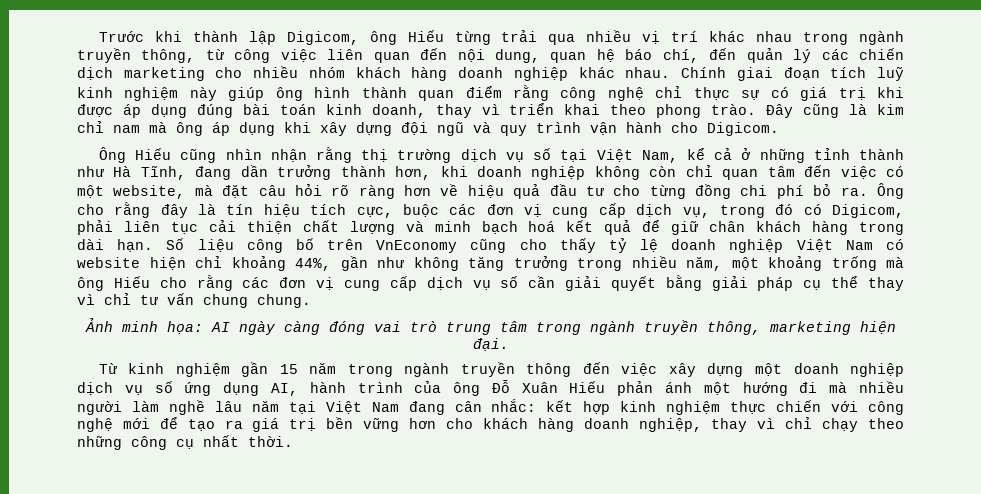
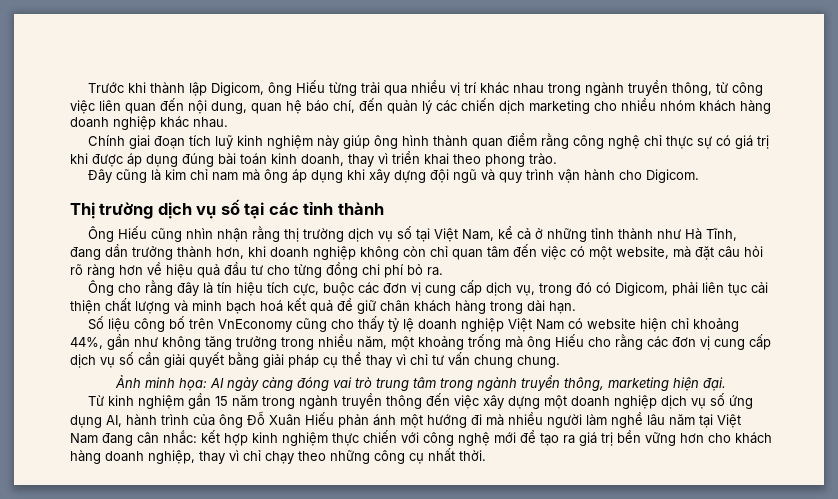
- Trước khi thành lập Digicom, ông Hiếu từng trải qua nhiều vị trí khác nhau trong ngành truyền thông, từ công việc liên quan đến nội dung, quan hệ báo chí, đến quản lý các chiến dịch marketing cho nhiều nhóm khách hàng doanh nghiệp khác nhau. Chính giai đoạn tích luỹ kinh nghiệm này giúp ông hình thành quan điểm rằng công nghệ chỉ thực sự có giá trị khi được áp dụng đúng bài toán kinh doanh, thay vì triển khai theo phong trào. Đây cũng là kim chỉ nam mà ông áp dụng khi xây dựng đội ngũ và quy trình vận hành cho Digicom.
+ Trước khi thành lập Digicom, ông Hiếu từng trải qua nhiều vị trí khác nhau trong ngành truyền thông, từ công việc liên quan đến nội dung, quan hệ báo chí, đến quản lý các chiến dịch marketing cho nhiều nhóm khách hàng doanh nghiệp khác nhau.
+ Chính giai đoạn tích luỹ kinh nghiệm này giúp ông hình thành quan điểm rằng công nghệ chỉ thực sự có giá trị khi được áp dụng đúng bài toán kinh doanh, thay vì triển khai theo phong trào.
+ Đây cũng là kim chỉ nam mà ông áp dụng khi xây dựng đội ngũ và quy trình vận hành cho Digicom.
+ Thị trường dịch vụ số tại các tỉnh thành
- Ông Hiếu cũng nhìn nhận rằng thị trường dịch vụ số tại Việt Nam, kể cả ở những tỉnh thành như Hà Tĩnh, đang dần trưởng thành hơn, khi doanh nghiệp không còn chỉ quan tâm đến việc có một website, mà đặt câu hỏi rõ ràng hơn về hiệu quả đầu tư cho từng đồng chi phí bỏ ra. Ông cho rằng đây là tín hiệu tích cực, buộc các đơn vị cung cấp dịch vụ, trong đó có Digicom, phải liên tục cải thiện chất lượng và minh bạch hoá kết quả để giữ chân khách hàng trong dài hạn. Số liệu công bố trên VnEconomy cũng cho thấy tỷ lệ doanh nghiệp Việt Nam có website hiện chỉ khoảng 44%, gần như không tăng trưởng trong nhiều năm, một khoảng trống mà ông Hiếu cho rằng các đơn vị cung cấp dịch vụ số cần giải quyết bằng giải pháp cụ thể thay vì chỉ tư vấn chung chung.
+ Ông Hiếu cũng nhìn nhận rằng thị trường dịch vụ số tại Việt Nam, kể cả ở những tỉnh thành như Hà Tĩnh, đang dần trưởng thành hơn, khi doanh nghiệp không còn chỉ quan tâm đến việc có một website, mà đặt câu hỏi rõ ràng hơn về hiệu quả đầu tư cho từng đồng chi phí bỏ ra.
+ Ông cho rằng đây là tín hiệu tích cực, buộc các đơn vị cung cấp dịch vụ, trong đó có Digicom, phải liên tục cải thiện chất lượng và minh bạch hoá kết quả để giữ chân khách hàng trong dài hạn.
+ Số liệu công bố trên VnEconomy cũng cho thấy tỷ lệ doanh nghiệp Việt Nam có website hiện chỉ khoảng 44%, gần như không tăng trưởng trong nhiều năm, một khoảng trống mà ông Hiếu cho rằng các đơn vị cung cấp dịch vụ số cần giải quyết bằng giải pháp cụ thể thay vì chỉ tư vấn chung chung.

